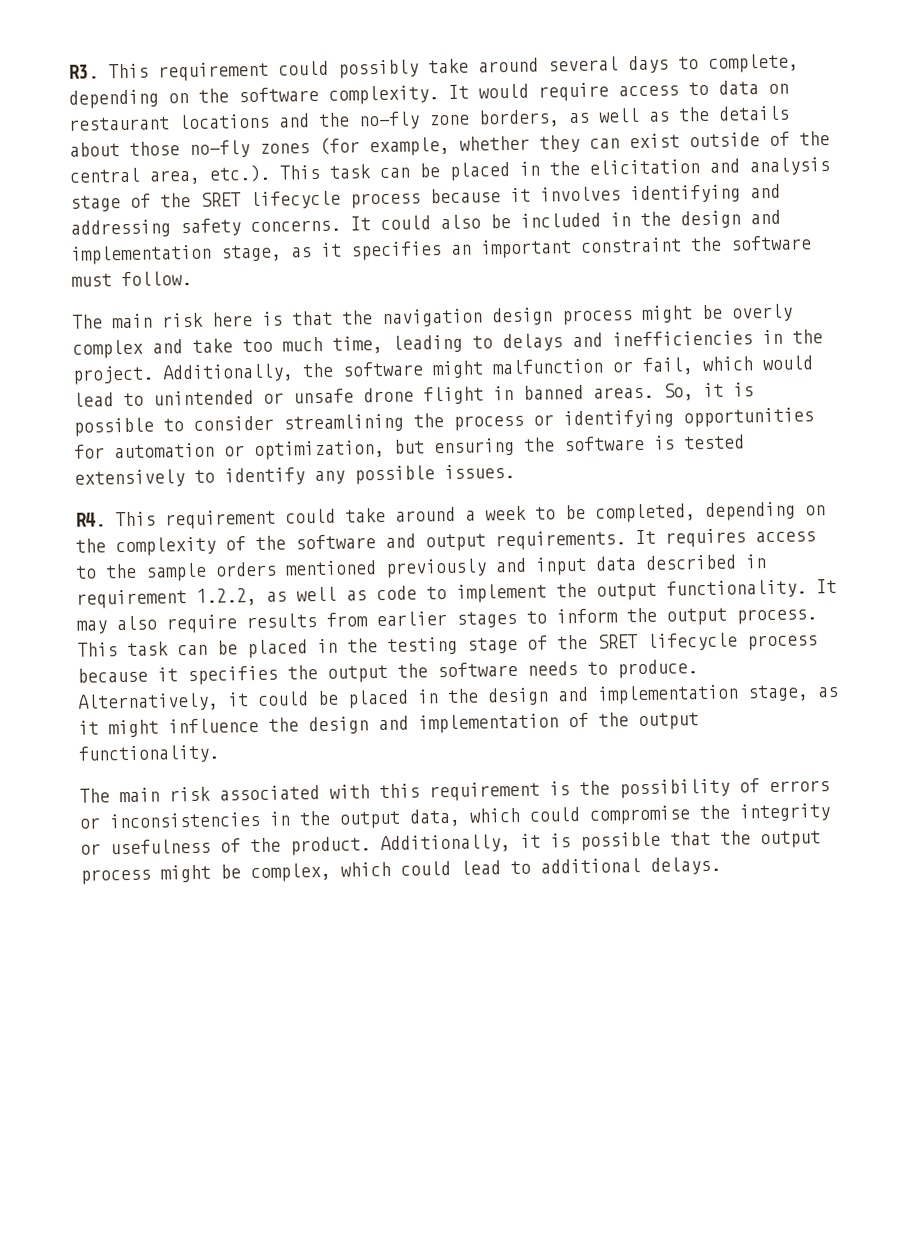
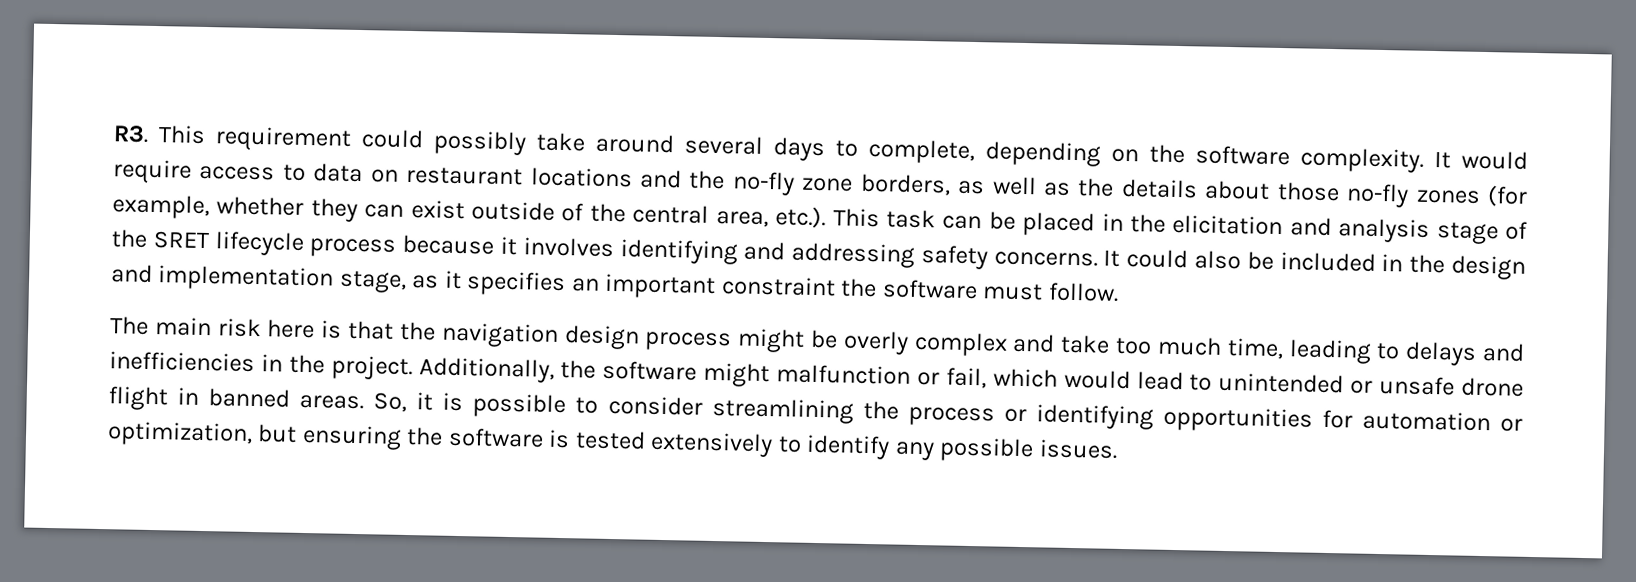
- R4. This requirement could take around a week to be completed, depending on the complexity of the software and output requirements. It requires access to the sample orders mentioned previously and input data described in requirement 1.2.2, as well as code to implement the output functionality. It may also require results from earlier stages to inform the output process. This task can be placed in the testing stage of the SRET lifecycle process because it specifies the output the software needs to produce. Alternatively, it could be placed in the design and implementation stage, as it might influence the design and implementation of the output functionality.
- The main risk associated with this requirement is the possibility of errors or inconsistencies in the output data, which could compromise the integrity or usefulness of the product. Additionally, it is possible that the output process might be complex, which could lead to additional delays.

